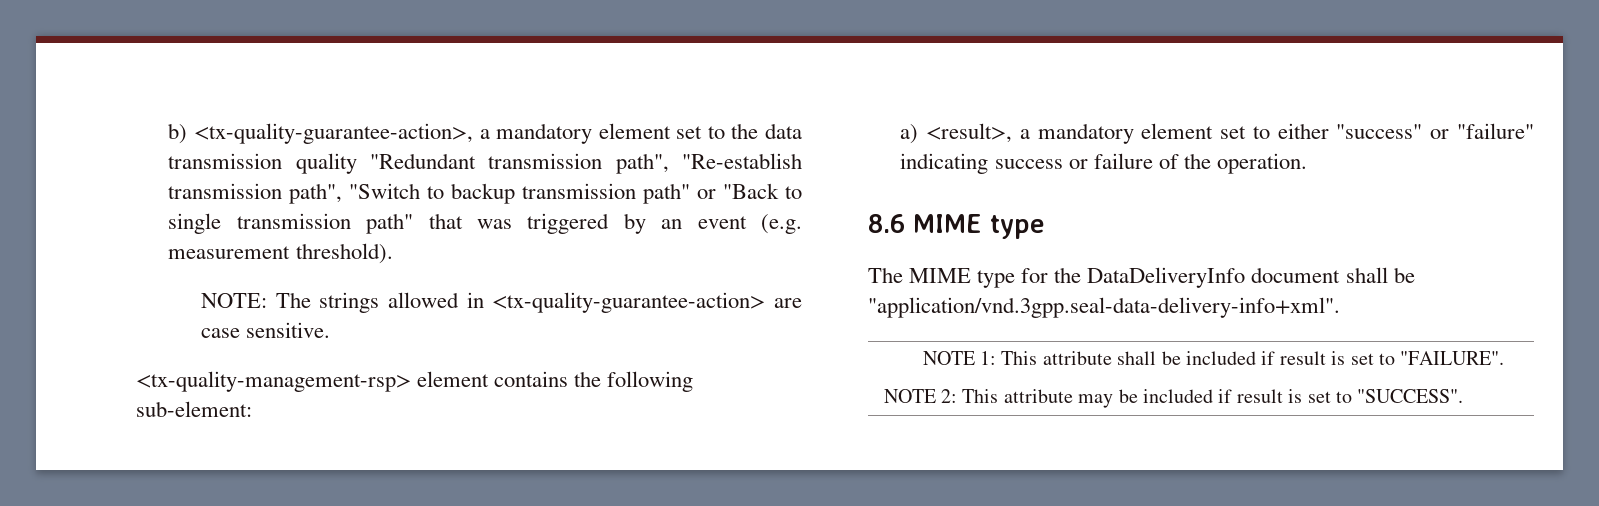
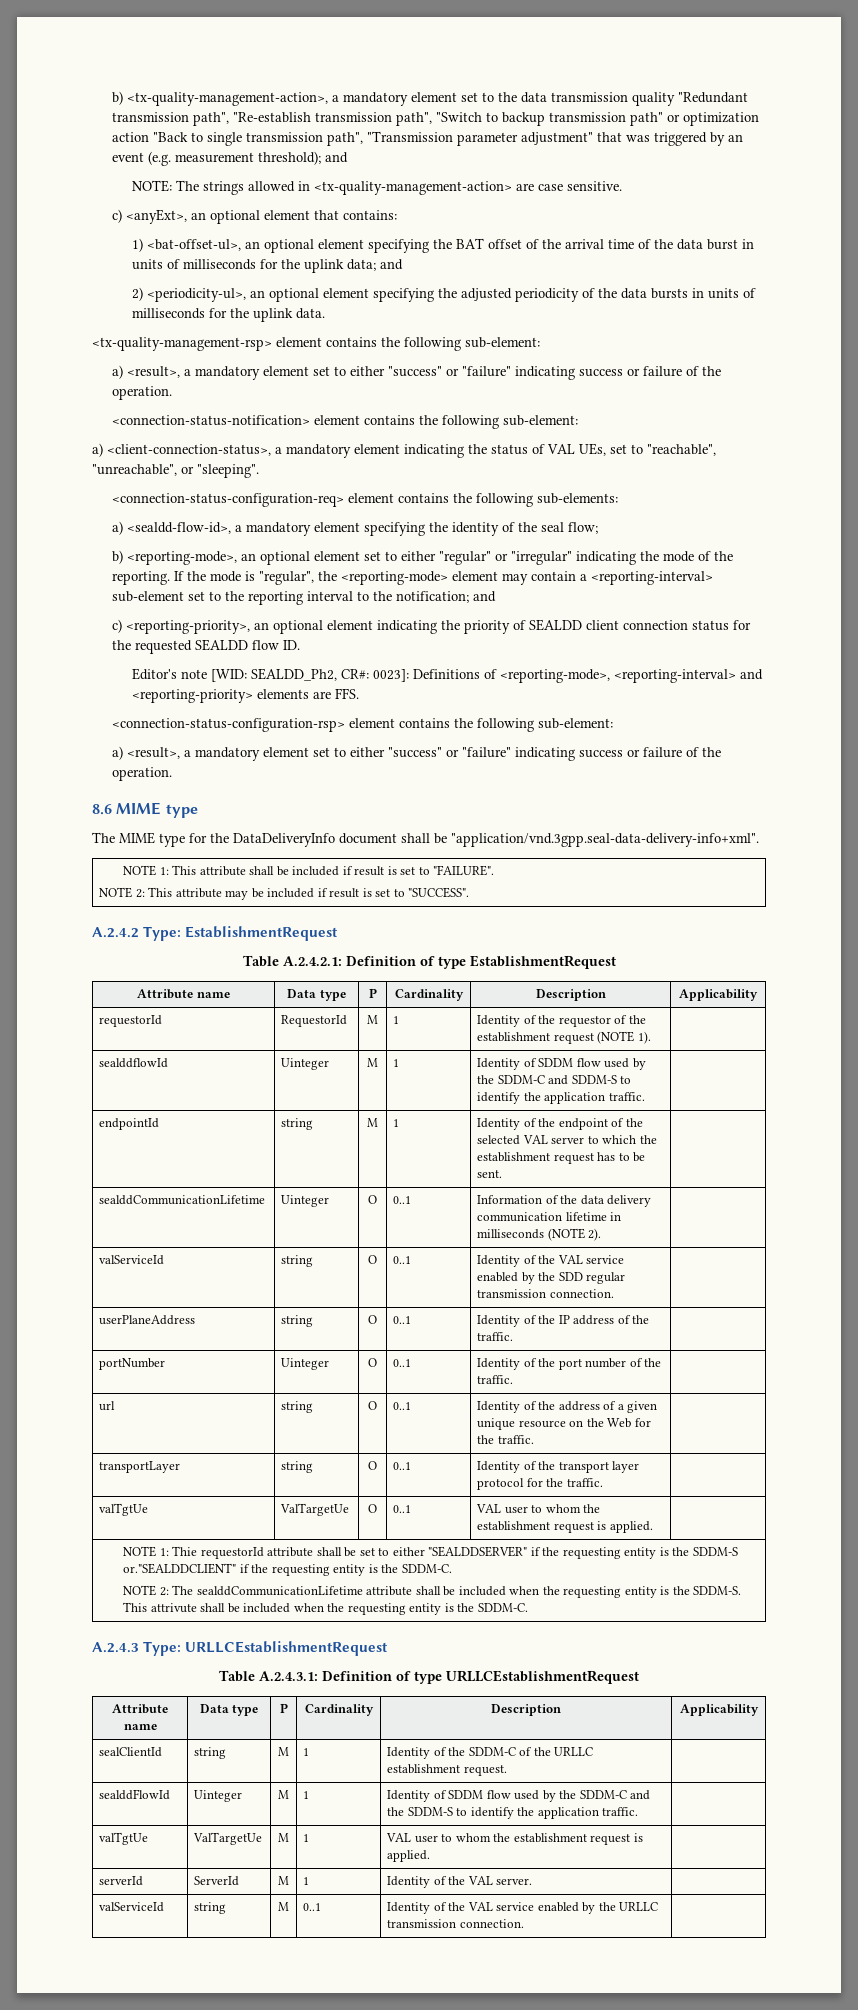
- b) <tx-quality-guarantee-action>, a mandatory element set to the data transmission quality "Redundant transmission path", "Re-establish transmission path", "Switch to backup transmission path" or "Back to single transmission path" that was triggered by an event (e.g. measurement threshold).
+ b) <tx-quality-management-action>, a mandatory element set to the data transmission quality "Redundant transmission path", "Re-establish transmission path", "Switch to backup transmission path" or optimization action "Back to single transmission path", "Transmission parameter adjustment" that was triggered by an event (e.g. measurement threshold); and
- NOTE: The strings allowed in <tx-quality-guarantee-action> are case sensitive.
+ NOTE: The strings allowed in <tx-quality-management-action> are case sensitive.
+ c) <anyExt>, an optional element that contains:
+ 1) <bat-offset-ul>, an optional element specifying the BAT offset of the arrival time of the data burst in units of milliseconds for the uplink data; and
+ 2) <periodicity-ul>, an optional element specifying the adjusted periodicity of the data bursts in units of milliseconds for the uplink data.
+ <connection-status-notification> element contains the following sub-element:
+ a) <client-connection-status>, a mandatory element indicating the status of VAL UEs, set to "reachable", "unreachable", or "sleeping".
+ <connection-status-configuration-req> element contains the following sub-elements:
+ a) <sealdd-flow-id>, a mandatory element specifying the identity of the seal flow;
+ b) <reporting-mode>, an optional element set to either "regular" or "irregular" indicating the mode of the reporting. If the mode is "regular", the <reporting-mode> element may contain a <reporting-interval> sub-element set to the reporting interval to the notification; and
+ c) <reporting-priority>, an optional element indicating the priority of SEALDD client connection status for the requested SEALDD flow ID.
+ Editor's note [WID: SEALDD_Ph2, CR#: 0023]: Definitions of <reporting-mode>, <reporting-interval> and <reporting-priority> elements are FFS.
+ <connection-status-configuration-rsp> element contains the following sub-element:
+ a) <result>, a mandatory element set to either "success" or "failure" indicating success or failure of the operation.
+ A.2.4.2 Type: EstablishmentRequest
+ Table A.2.4.2.1: Definition of type EstablishmentRequest
+ Attribute name | Data type | P | Cardinality | Description | Applicability
+ requestorId | RequestorId | M | 1 | Identity of the requestor of the establishment request (NOTE 1). |
+ sealddflowId | Uinteger | M | 1 | Identity of SDDM flow used by the SDDM-C and SDDM-S to identify the application traffic. |
+ endpointId | string | M | 1 | Identity of the endpoint of the selected VAL server to which the establishment request has to be sent. |
+ sealddCommunicationLifetime | Uinteger | O | 0..1 | Information of the data delivery communication lifetime in milliseconds (NOTE 2). |
+ valServiceId | string | O | 0..1 | Identity of the VAL service enabled by the SDD regular transmission connection. |
+ userPlaneAddress | string | O | 0..1 | Identity of the IP address of the traffic. |
+ portNumber | Uinteger | O | 0..1 | Identity of the port number of the traffic. |
+ url | string | O | 0..1 | Identity of the address of a given unique resource on the Web for the traffic. |
+ transportLayer | string | O | 0..1 | Identity of the transport layer protocol for the traffic. |
+ valTgtUe | ValTargetUe | O | 0..1 | VAL user to whom the establishment request is applied. |
+ NOTE 1: Thie requestorId attribute shall be set to either "SEALDDSERVER" if the requesting entity is the SDDM-S or."SEALDDCLIENT" if the requesting entity is the SDDM-C.
+ NOTE 2: The sealddCommunicationLifetime attribute shall be included when the requesting entity is the SDDM-S. This attrivute shall be included when the requesting entity is the SDDM-C.
+ A.2.4.3 Type: URLLCEstablishmentRequest
+ Table A.2.4.3.1: Definition of type URLLCEstablishmentRequest
+ Attribute name | Data type | P | Cardinality | Description | Applicability
+ sealClientId | string | M | 1 | Identity of the SDDM-C of the URLLC establishment request. |
+ sealddFlowId | Uinteger | M | 1 | Identity of SDDM flow used by the SDDM-C and the SDDM-S to identify the application traffic. |
+ valTgtUe | ValTargetUe | M | 1 | VAL user to whom the establishment request is applied. |
+ serverId | ServerId | M | 1 | Identity of the VAL server. |
+ valServiceId | string | M | 0..1 | Identity of the VAL service enabled by the URLLC transmission connection. |

